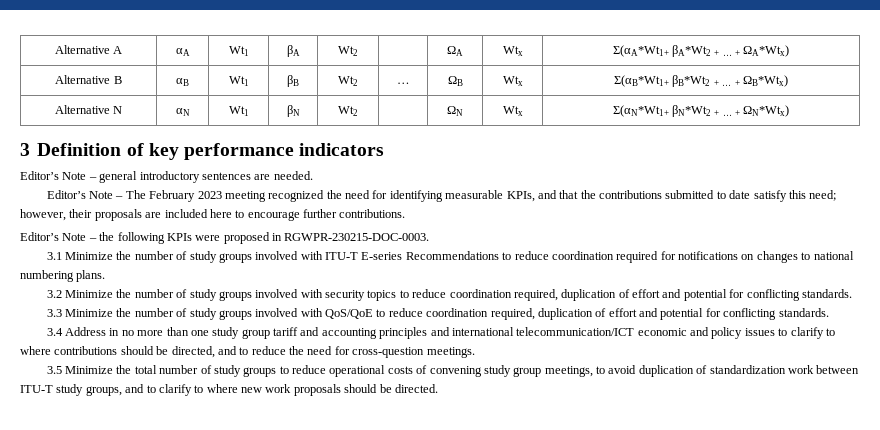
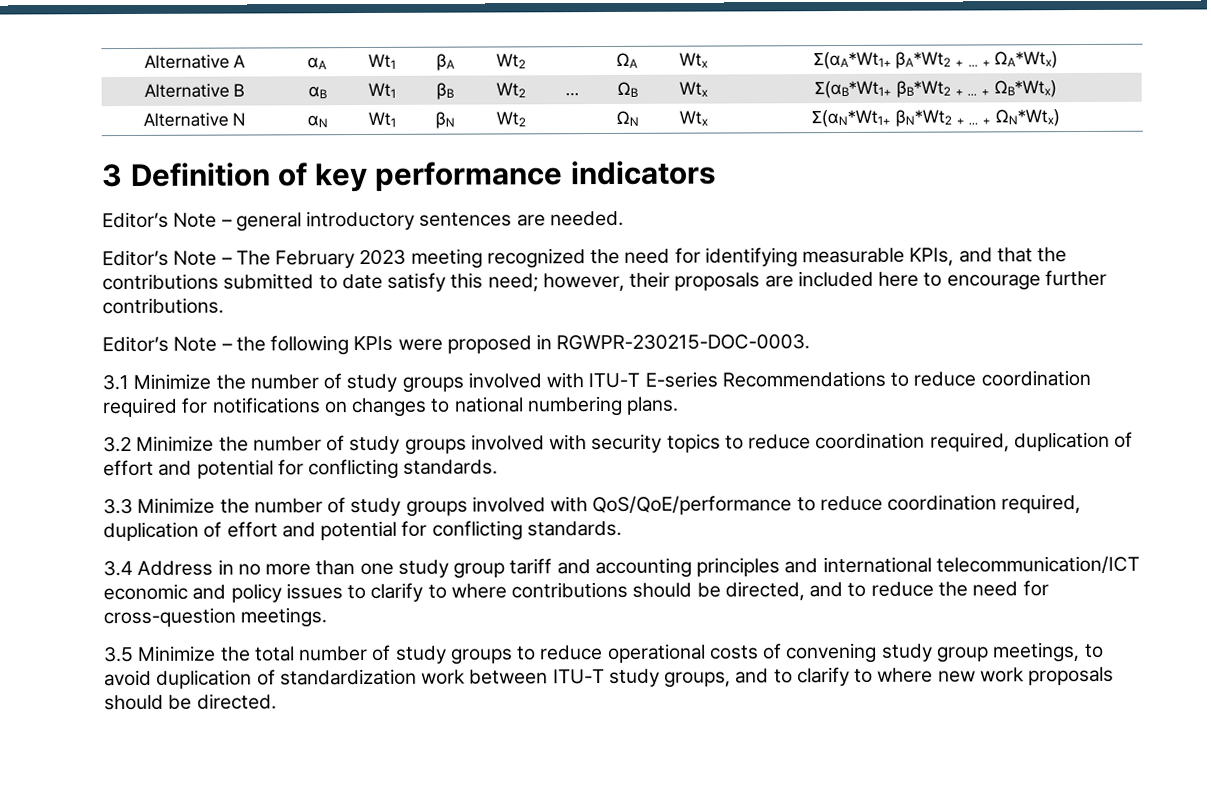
- 3.3 Minimize the number of study groups involved with QoS/QoE to reduce coordination required, duplication of effort and potential for conflicting standards.
+ 3.3 Minimize the number of study groups involved with QoS/QoE/performance to reduce coordination required, duplication of effort and potential for conflicting standards.

